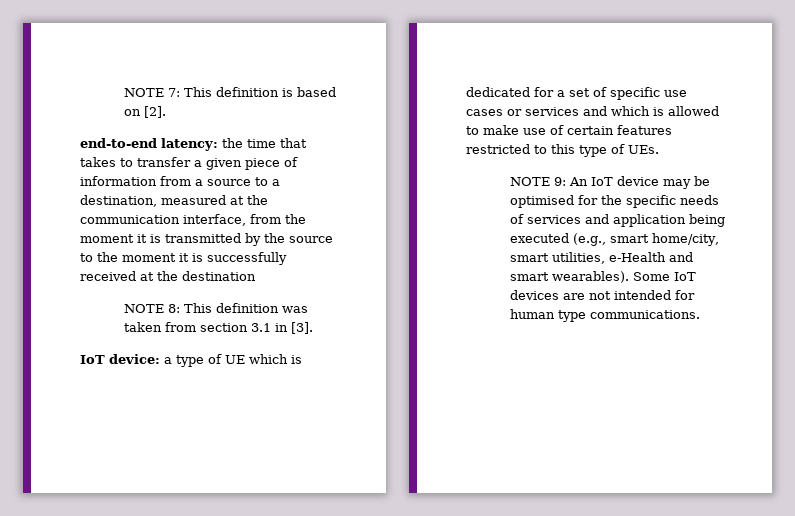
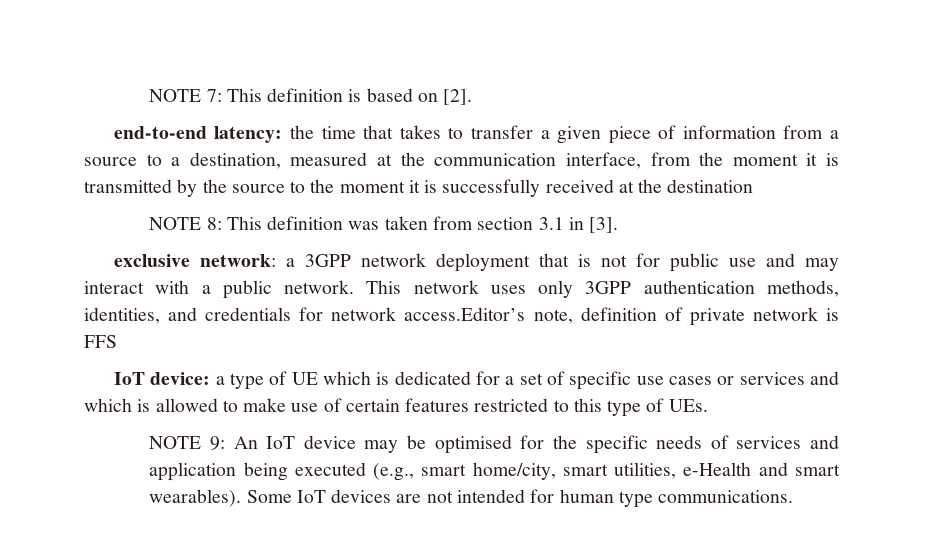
+ exclusive network: a 3GPP network deployment that is not for public use and may interact with a public network. This network uses only 3GPP authentication methods, identities, and credentials for network access.Editor’s note, definition of private network is FFS

